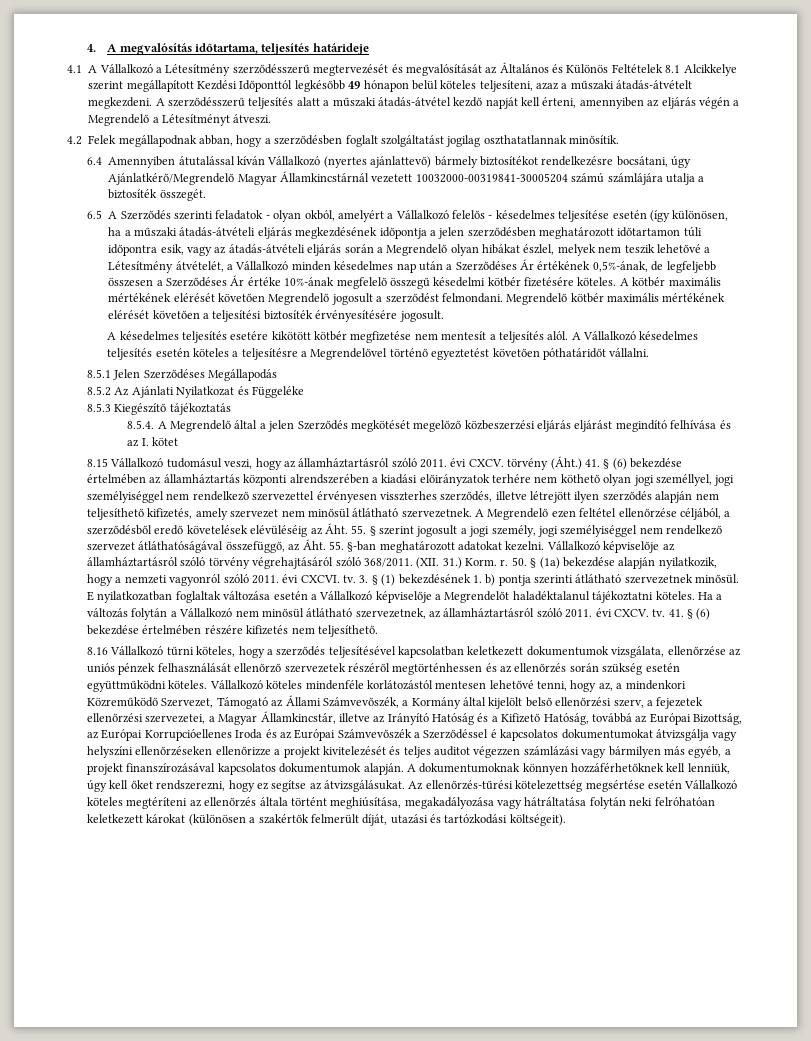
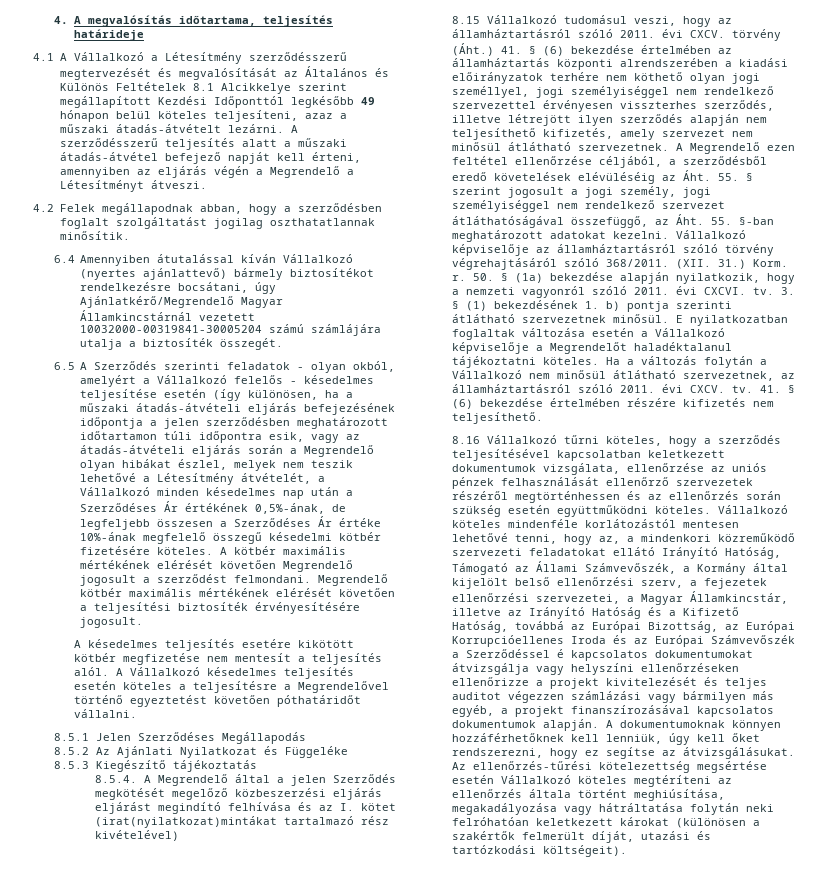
- 4.1 A Vállalkozó a Létesítmény szerződésszerű megtervezését és megvalósítását az Általános és Különös Feltételek 8.1 Alcikkelye szerint megállapított Kezdési Időponttól legkésőbb 49 hónapon belül köteles teljesíteni, azaz a műszaki átadás-átvételt megkezdeni.
+ 4.1 A Vállalkozó a Létesítmény szerződésszerű megtervezését és megvalósítását az Általános és Különös Feltételek 8.1 Alcikkelye szerint megállapított Kezdési Időponttól legkésőbb 49 hónapon belül köteles teljesíteni, azaz a műszaki átadás-átvételt lezárni.
- A szerződésszerű teljesítés alatt a műszaki átadás-átvétel kezdő napját kell érteni, amennyiben az eljárás végén a Megrendelő a Létesítményt átveszi.
+ A szerződésszerű teljesítés alatt a műszaki átadás-átvétel befejező napját kell érteni, amennyiben az eljárás végén a Megrendelő a Létesítményt átveszi.
- 6.5 A Szerződés szerinti feladatok - olyan okból, amelyért a Vállalkozó felelős - késedelmes teljesítése esetén (így különösen, ha a műszaki átadás-átvételi eljárás megkezdésének időpontja a jelen szerződésben meghatározott időtartamon túli időpontra esik, vagy az átadás-átvételi eljárás során a Megrendelő olyan hibákat észlel, melyek nem teszik lehetővé a Létesítmény átvételét, a Vállalkozó minden késedelmes nap után a Szerződéses Ár értékének 0,5%-ának, de legfeljebb összesen a Szerződéses Ár értéke 10%-ának megfelelő összegű késedelmi kötbér fizetésére köteles.
+ 6.5 A Szerződés szerinti feladatok - olyan okból, amelyért a Vállalkozó felelős - késedelmes teljesítése esetén (így különösen, ha a műszaki átadás-átvételi eljárás befejezésének időpontja a jelen szerződésben meghatározott időtartamon túli időpontra esik, vagy az átadás-átvételi eljárás során a Megrendelő olyan hibákat észlel, melyek nem teszik lehetővé a Létesítmény átvételét, a Vállalkozó minden késedelmes nap után a Szerződéses Ár értékének 0,5%-ának, de legfeljebb összesen a Szerződéses Ár értéke 10%-ának megfelelő összegű késedelmi kötbér fizetésére köteles.
- 8.5.4. A Megrendelő által a jelen Szerződés megkötését megelőző közbeszerzési eljárás eljárást megindító felhívása és az I. kötet
+ 8.5.4. A Megrendelő által a jelen Szerződés megkötését megelőző közbeszerzési eljárás eljárást megindító felhívása és az I. kötet (irat(nyilatkozat)mintákat tartalmazó rész kivételével)
- Vállalkozó köteles mindenféle korlátozástól mentesen lehetővé tenni, hogy az, a mindenkori Közreműködő Szervezet, Támogató az Állami Számvevőszék, a Kormány által kijelölt belső ellenőrzési szerv, a fejezetek ellenőrzési szervezetei, a Magyar Államkincstár, illetve az Irányító Hatóság és a Kifizető Hatóság, továbbá az Európai Bizottság, az Európai Korrupcióellenes Iroda és az Európai Számvevőszék a Szerződéssel é kapcsolatos dokumentumokat átvizsgálja vagy helyszíni ellenőrzéseken ellenőrizze a projekt kivitelezését és teljes auditot végezzen számlázási vagy bármilyen más egyéb, a projekt finanszírozásával kapcsolatos dokumentumok alapján.
+ Vállalkozó köteles mindenféle korlátozástól mentesen lehetővé tenni, hogy az, a mindenkori közreműködő szervezeti feladatokat ellátó Irányító Hatóság, Támogató az Állami Számvevőszék, a Kormány által kijelölt belső ellenőrzési szerv, a fejezetek ellenőrzési szervezetei, a Magyar Államkincstár, illetve az Irányító Hatóság és a Kifizető Hatóság, továbbá az Európai Bizottság, az Európai Korrupcióellenes Iroda és az Európai Számvevőszék a Szerződéssel é kapcsolatos dokumentumokat átvizsgálja vagy helyszíni ellenőrzéseken ellenőrizze a projekt kivitelezését és teljes auditot végezzen számlázási vagy bármilyen más egyéb, a projekt finanszírozásával kapcsolatos dokumentumok alapján.

